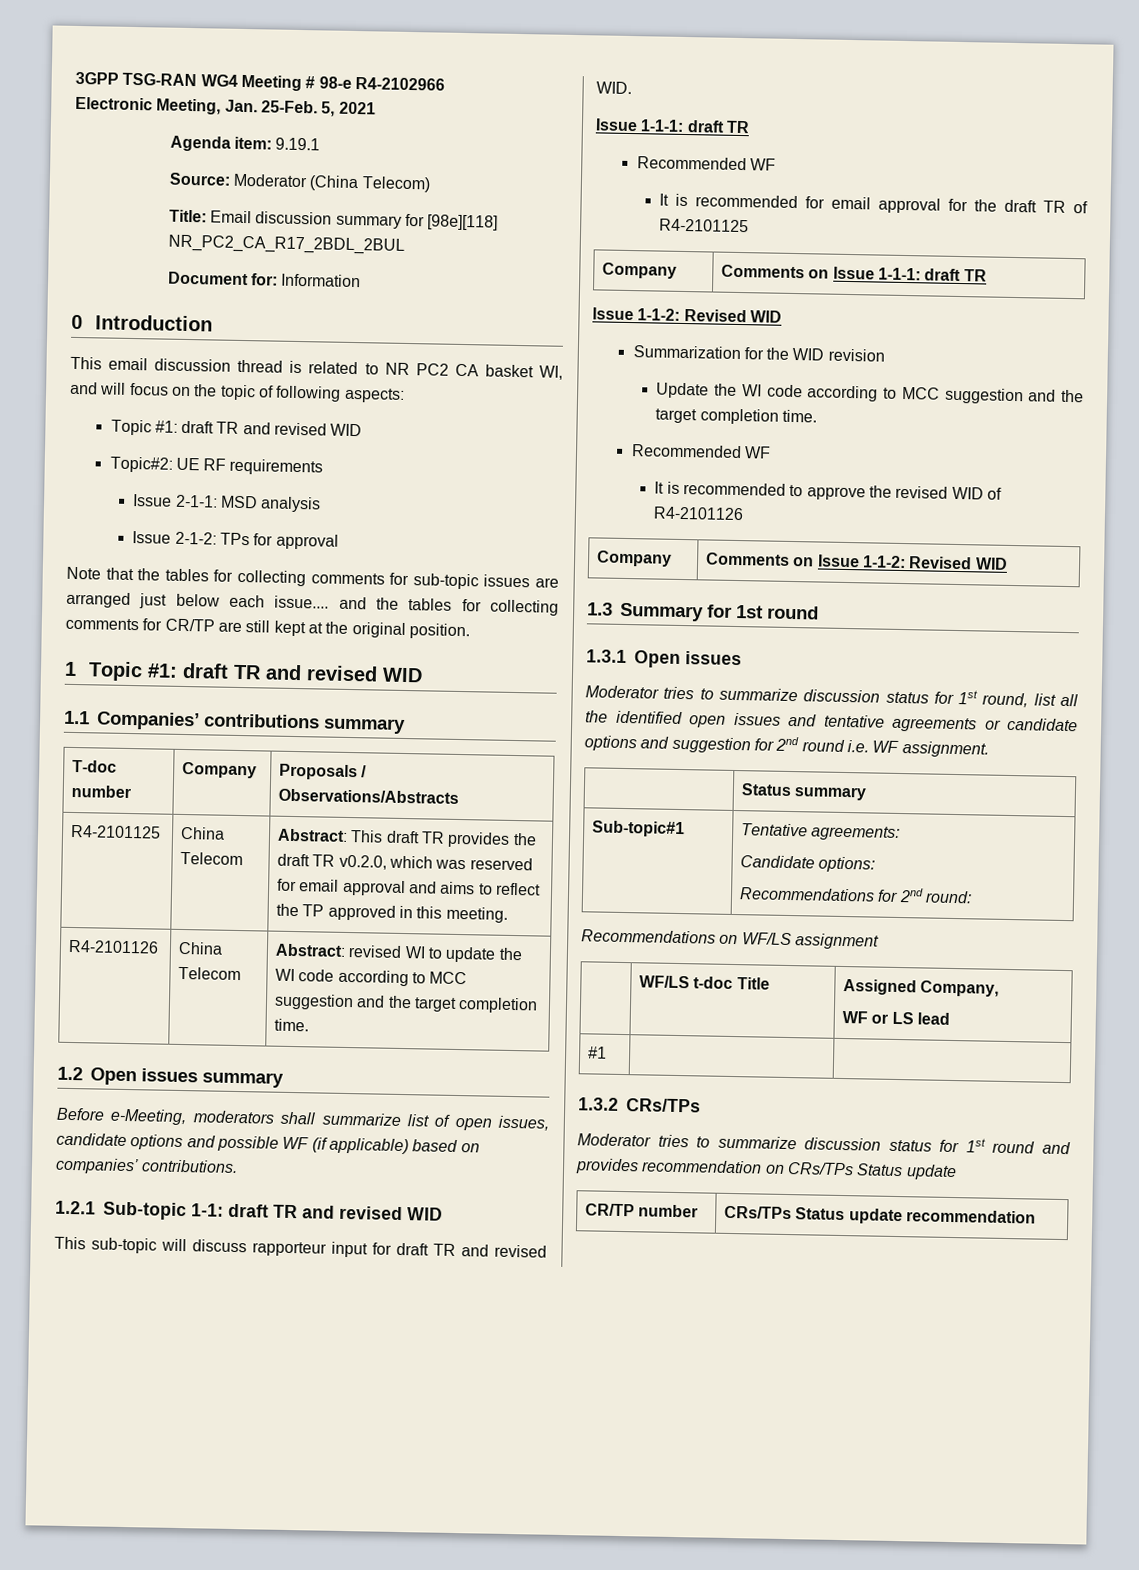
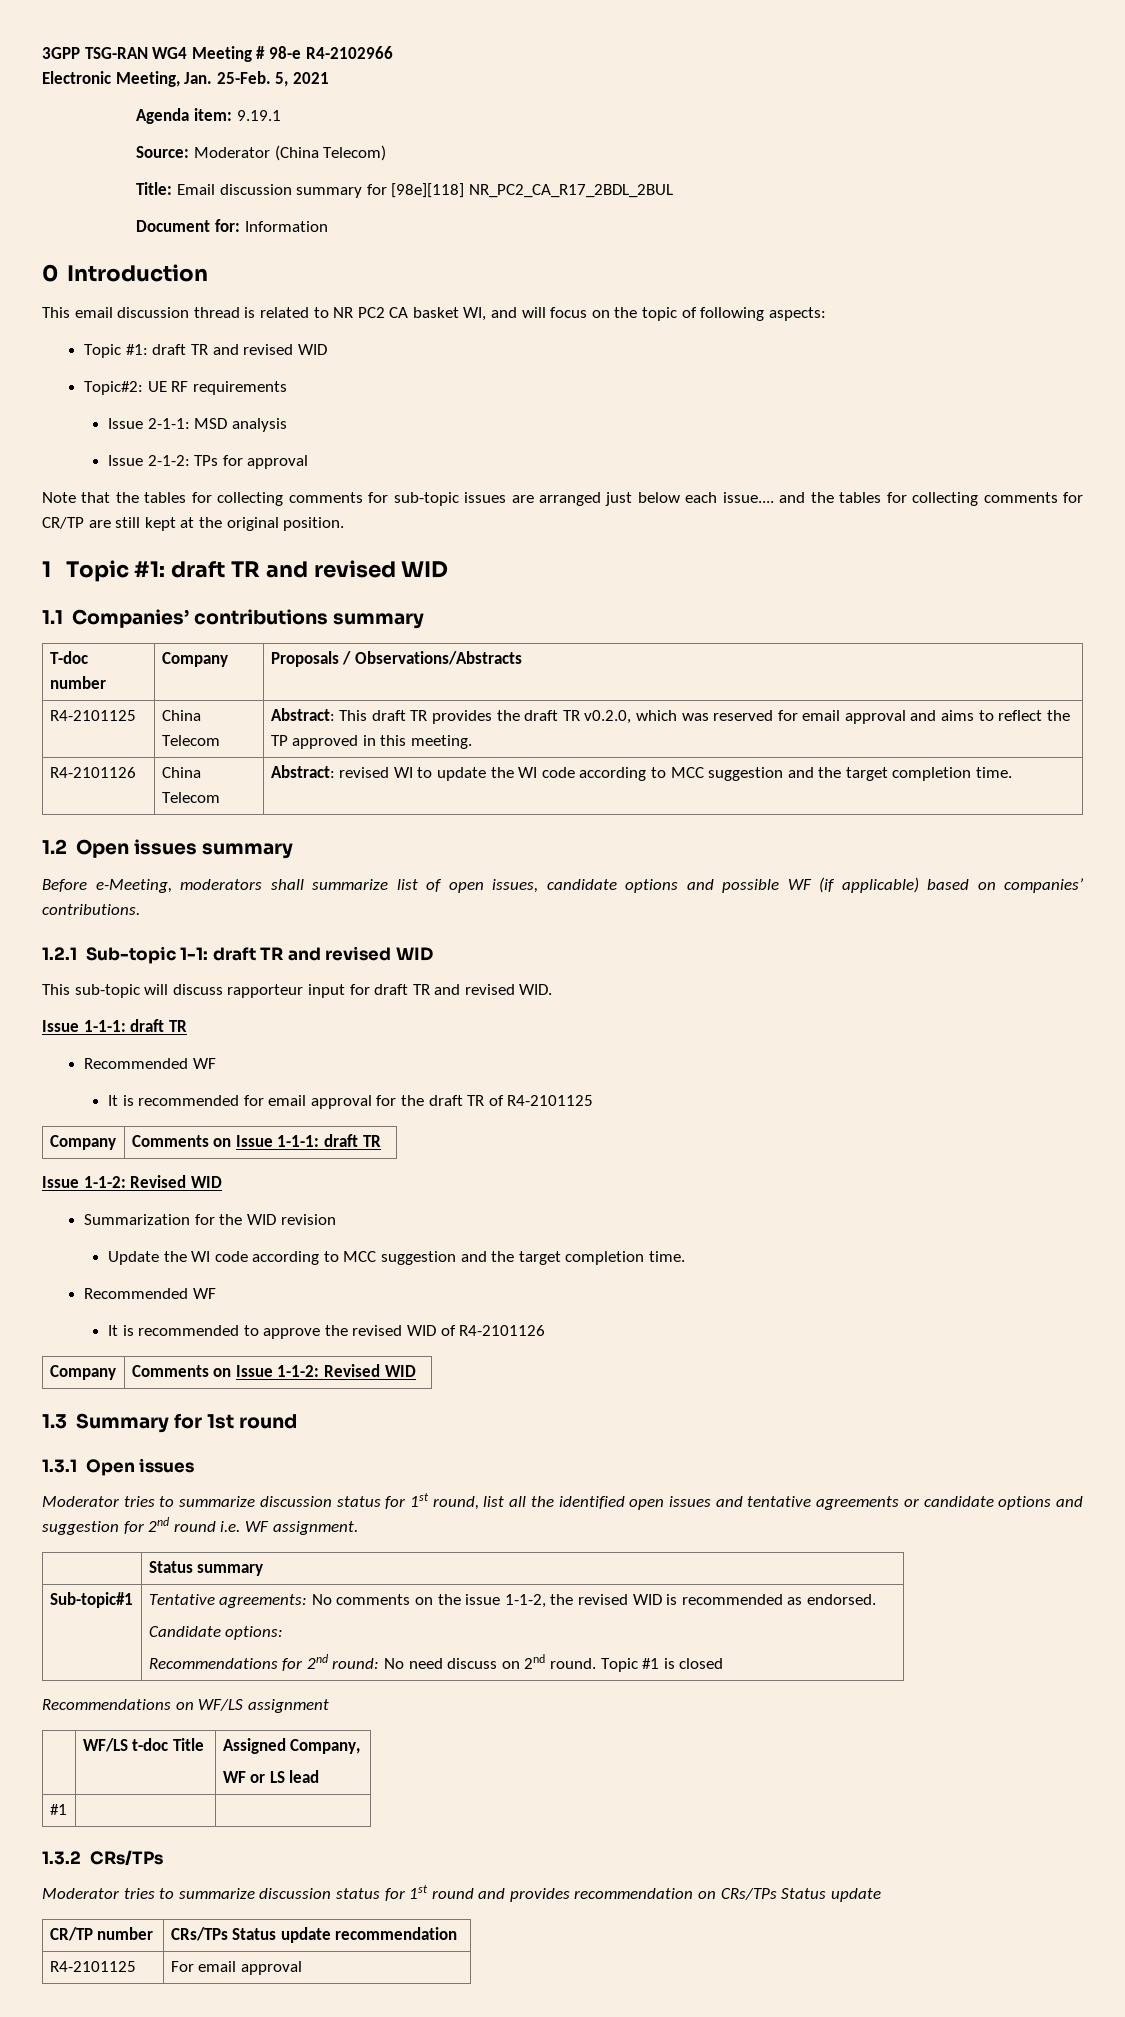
- Sub-topic#1 | Tentative agreements:
+ Sub-topic#1 | Tentative agreements: No comments on the issue 1-1-2, the revised WID is recommended as endorsed.
  Candidate options:
- Recommendations for 2nd round:
+ Recommendations for 2nd round: No need discuss on 2nd round. Topic #1 is closed
+ R4-2101125 | For email approval

